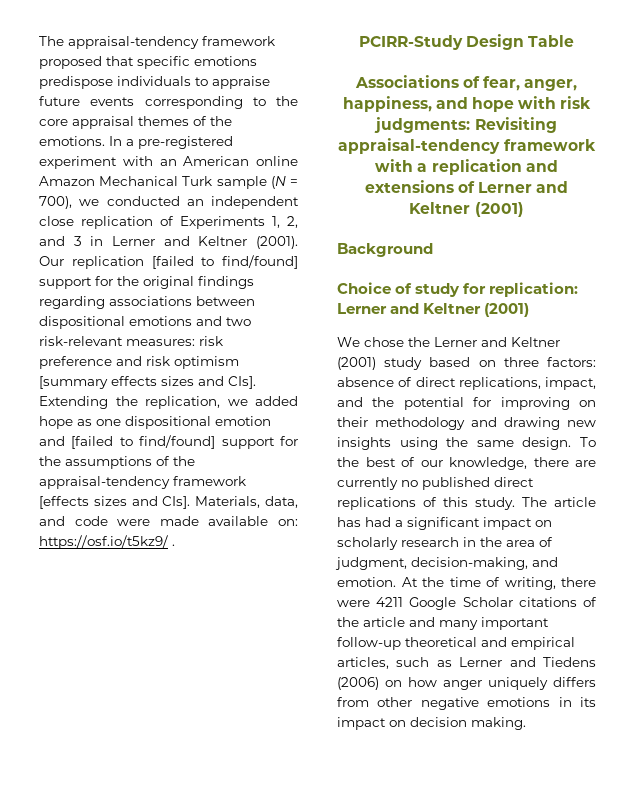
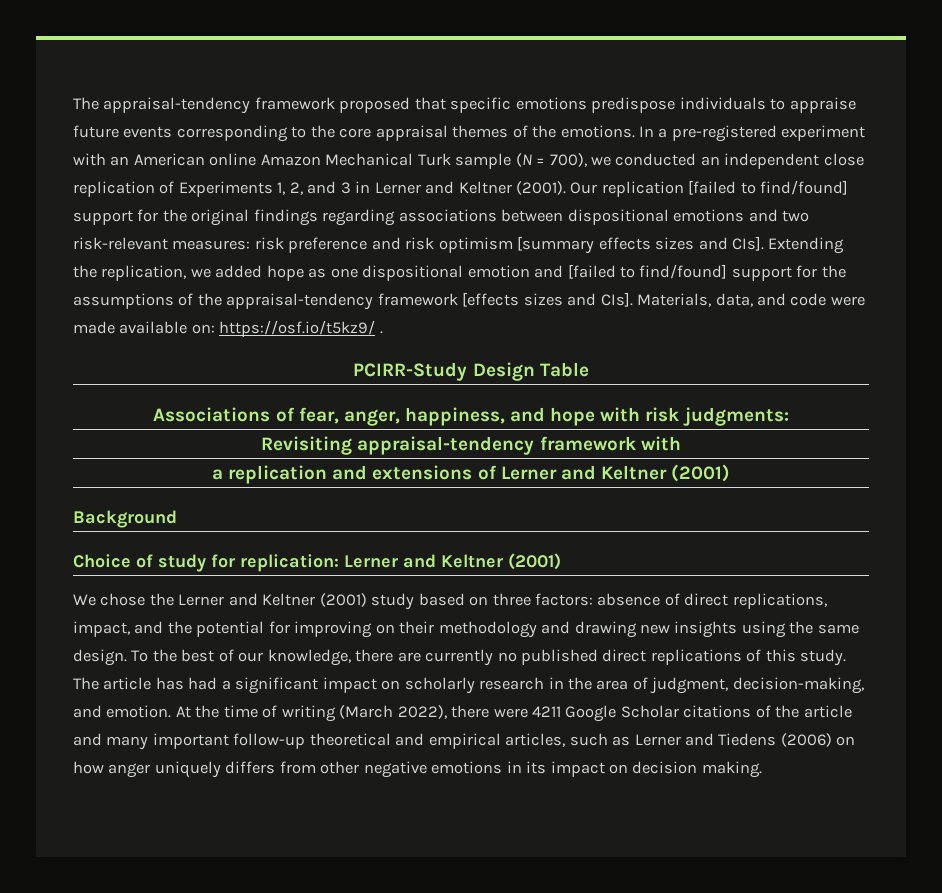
- Associations of fear, anger, happiness, and hope with risk judgments: Revisiting appraisal-tendency framework with a replication and extensions of Lerner and Keltner (2001)
+ Associations of fear, anger, happiness, and hope with risk judgments:
+ Revisiting appraisal-tendency framework with
+ a replication and extensions of Lerner and Keltner (2001)
- At the time of writing, there were 4211 Google Scholar citations of the article and many important follow-up theoretical and empirical articles, such as Lerner and Tiedens (2006) on how anger uniquely differs from other negative emotions in its impact on decision making.
+ At the time of writing (March 2022), there were 4211 Google Scholar citations of the article and many important follow-up theoretical and empirical articles, such as Lerner and Tiedens (2006) on how anger uniquely differs from other negative emotions in its impact on decision making.

